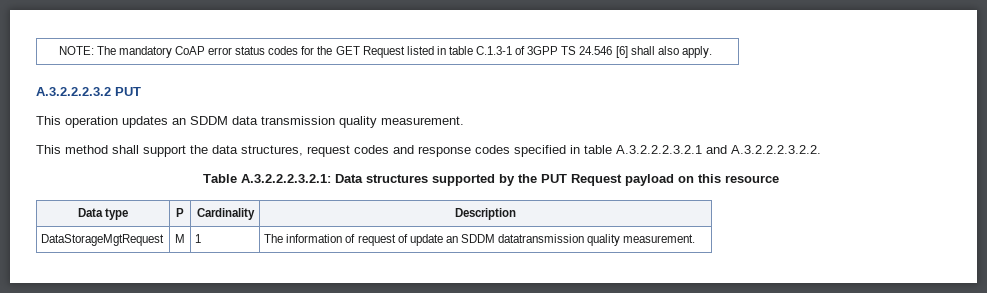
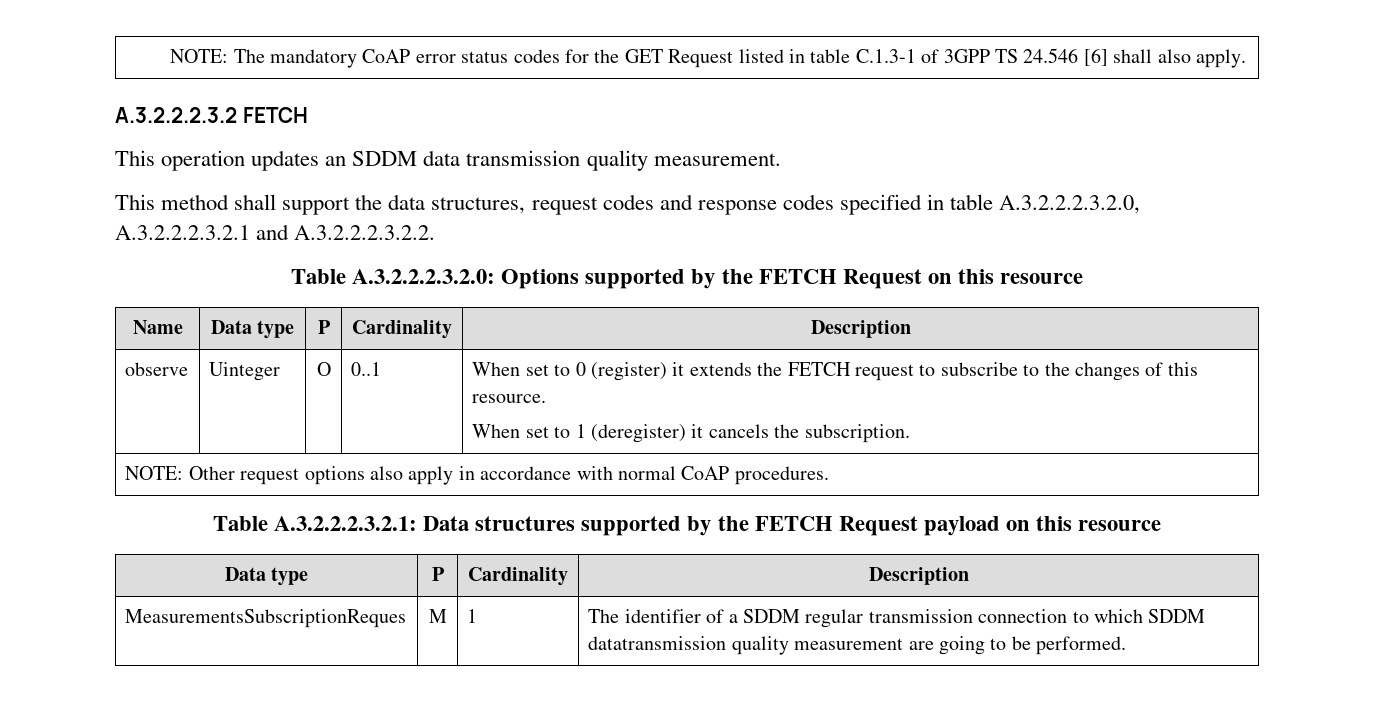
- A.3.2.2.2.3.2 PUT
+ A.3.2.2.2.3.2 FETCH
- This method shall support the data structures, request codes and response codes specified in table A.3.2.2.2.3.2.1 and A.3.2.2.2.3.2.2.
+ This method shall support the data structures, request codes and response codes specified in table A.3.2.2.2.3.2.0, A.3.2.2.2.3.2.1 and A.3.2.2.2.3.2.2.
+ Table A.3.2.2.2.3.2.0: Options supported by the FETCH Request on this resource
+ Name | Data type | P | Cardinality | Description
+ observe | Uinteger | O | 0..1 | When set to 0 (register) it extends the FETCH request to subscribe to the changes of this resource.
+ When set to 1 (deregister) it cancels the subscription.
+ NOTE: Other request options also apply in accordance with normal CoAP procedures.
- Table A.3.2.2.2.3.2.1: Data structures supported by the PUT Request payload on this resource
+ Table A.3.2.2.2.3.2.1: Data structures supported by the FETCH Request payload on this resource
- DataStorageMgtRequest | M | 1 | The information of request of update an SDDM datatransmission quality measurement.
+ MeasurementsSubscriptionReques | M | 1 | The identifier of a SDDM regular transmission connection to which SDDM datatransmission quality measurement are going to be performed.

